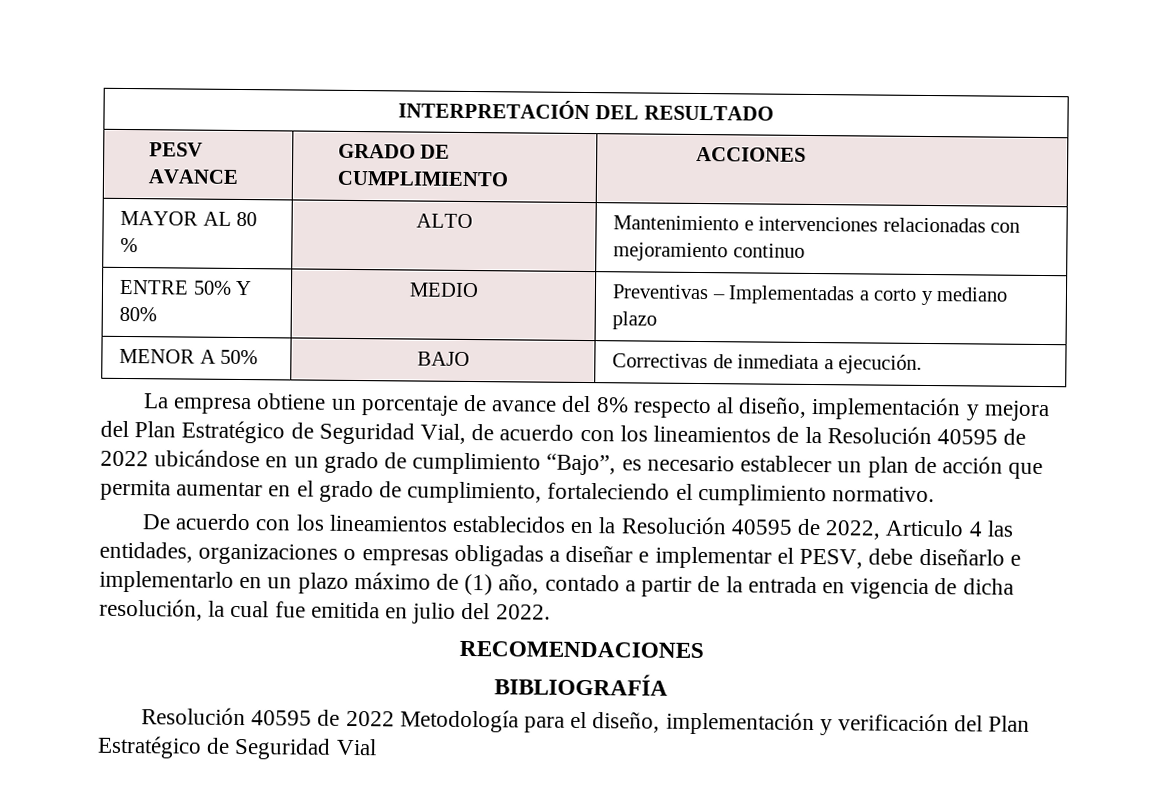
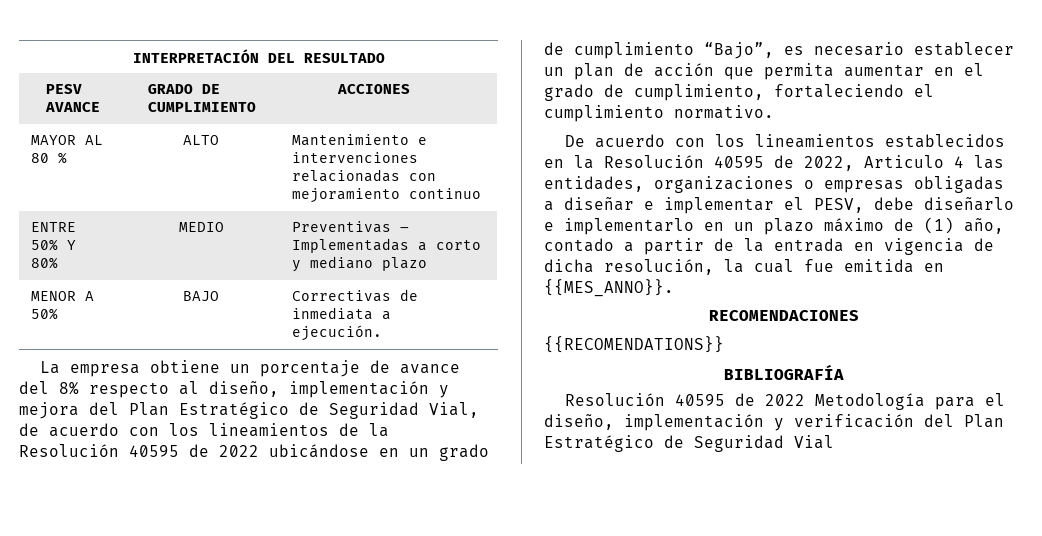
- De acuerdo con los lineamientos establecidos en la Resolución 40595 de 2022, Articulo 4 las entidades, organizaciones o empresas obligadas a diseñar e implementar el PESV, debe diseñarlo e implementarlo en un plazo máximo de (1) año, contado a partir de la entrada en vigencia de dicha resolución, la cual fue emitida en julio del 2022.
+ De acuerdo con los lineamientos establecidos en la Resolución 40595 de 2022, Articulo 4 las entidades, organizaciones o empresas obligadas a diseñar e implementar el PESV, debe diseñarlo e implementarlo en un plazo máximo de (1) año, contado a partir de la entrada en vigencia de dicha resolución, la cual fue emitida en {{MES_ANNO}}.
+ {{RECOMENDATIONS}}

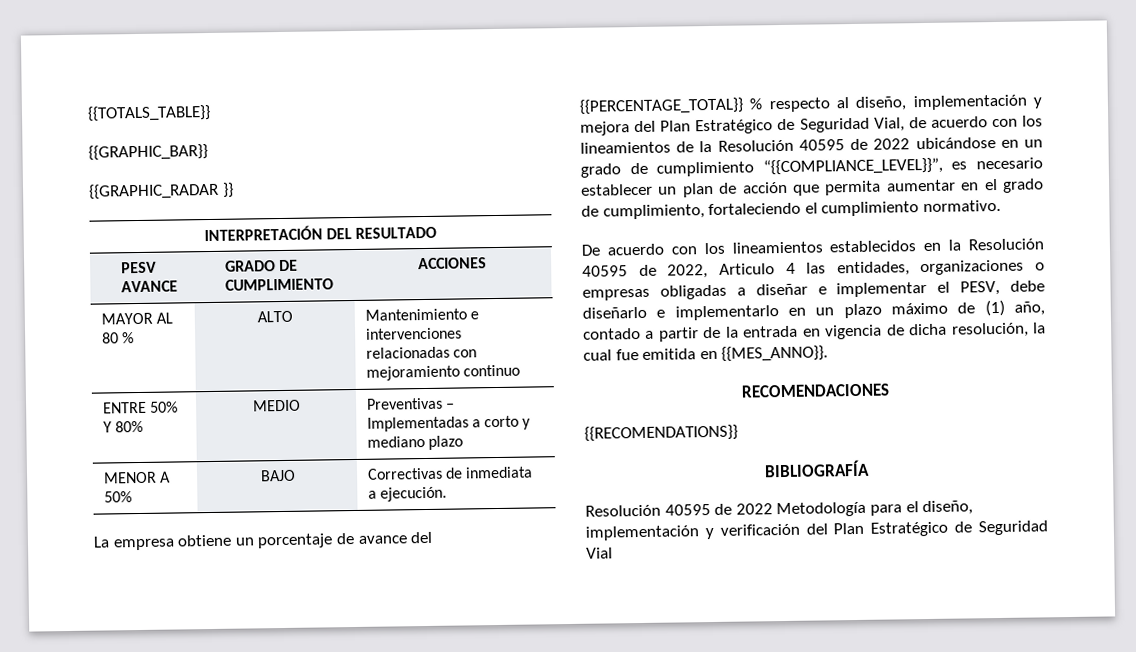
+ {{TOTALS_TABLE}}
+ {{GRAPHIC_BAR}}
+ {{GRAPHIC_RADAR }}
- La empresa obtiene un porcentaje de avance del 8% respecto al diseño, implementación y mejora del Plan Estratégico de Seguridad Vial, de acuerdo con los lineamientos de la Resolución 40595 de 2022 ubicándose en un grado de cumplimiento “Bajo”, es necesario establecer un plan de acción que permita aumentar en el grado de cumplimiento, fortaleciendo el cumplimiento normativo.
+ La empresa obtiene un porcentaje de avance del {{PERCENTAGE_TOTAL}} % respecto al diseño, implementación y mejora del Plan Estratégico de Seguridad Vial, de acuerdo con los lineamientos de la Resolución 40595 de 2022 ubicándose en un grado de cumplimiento “{{COMPLIANCE_LEVEL}}”, es necesario establecer un plan de acción que permita aumentar en el grado de cumplimiento, fortaleciendo el cumplimiento normativo.

